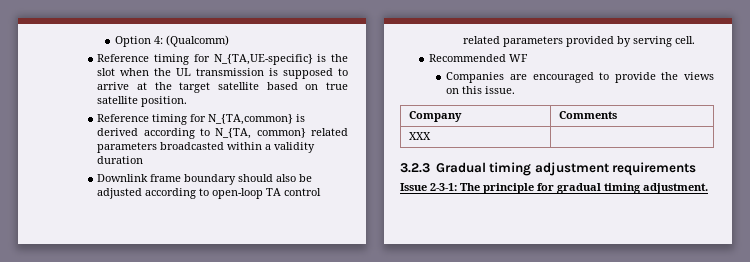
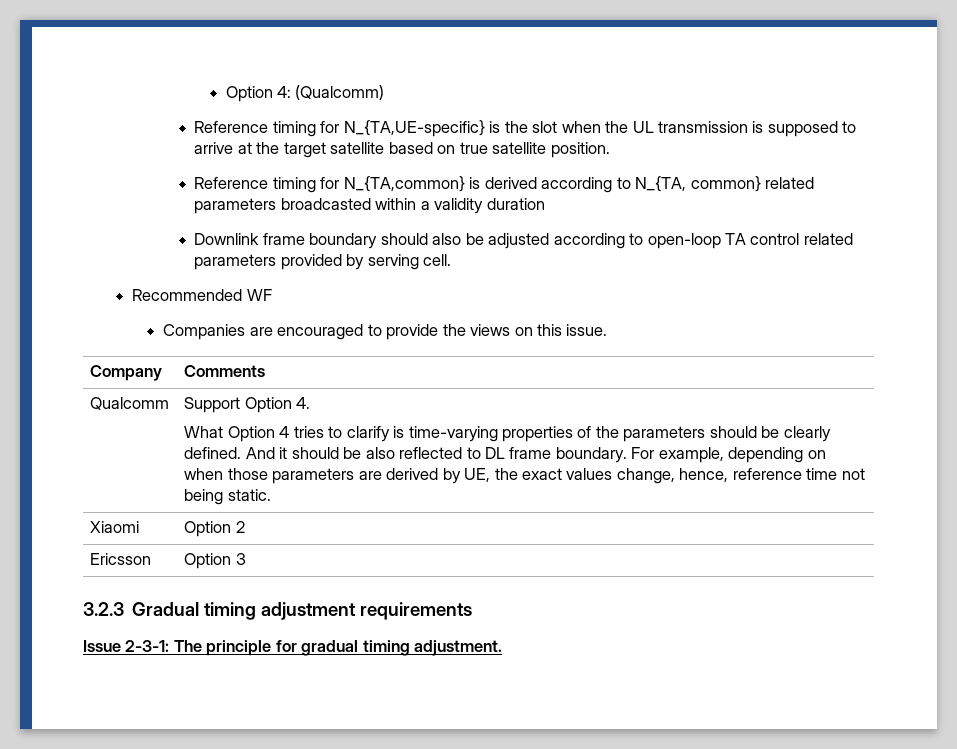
- XXX
+ Qualcomm | Support Option 4.
+ What Option 4 tries to clarify is time-varying properties of the parameters should be clearly defined. And it should be also reflected to DL frame boundary. For example, depending on when those parameters are derived by UE, the exact values change, hence, reference time not being static.
+ Xiaomi | Option 2
+ Ericsson | Option 3

